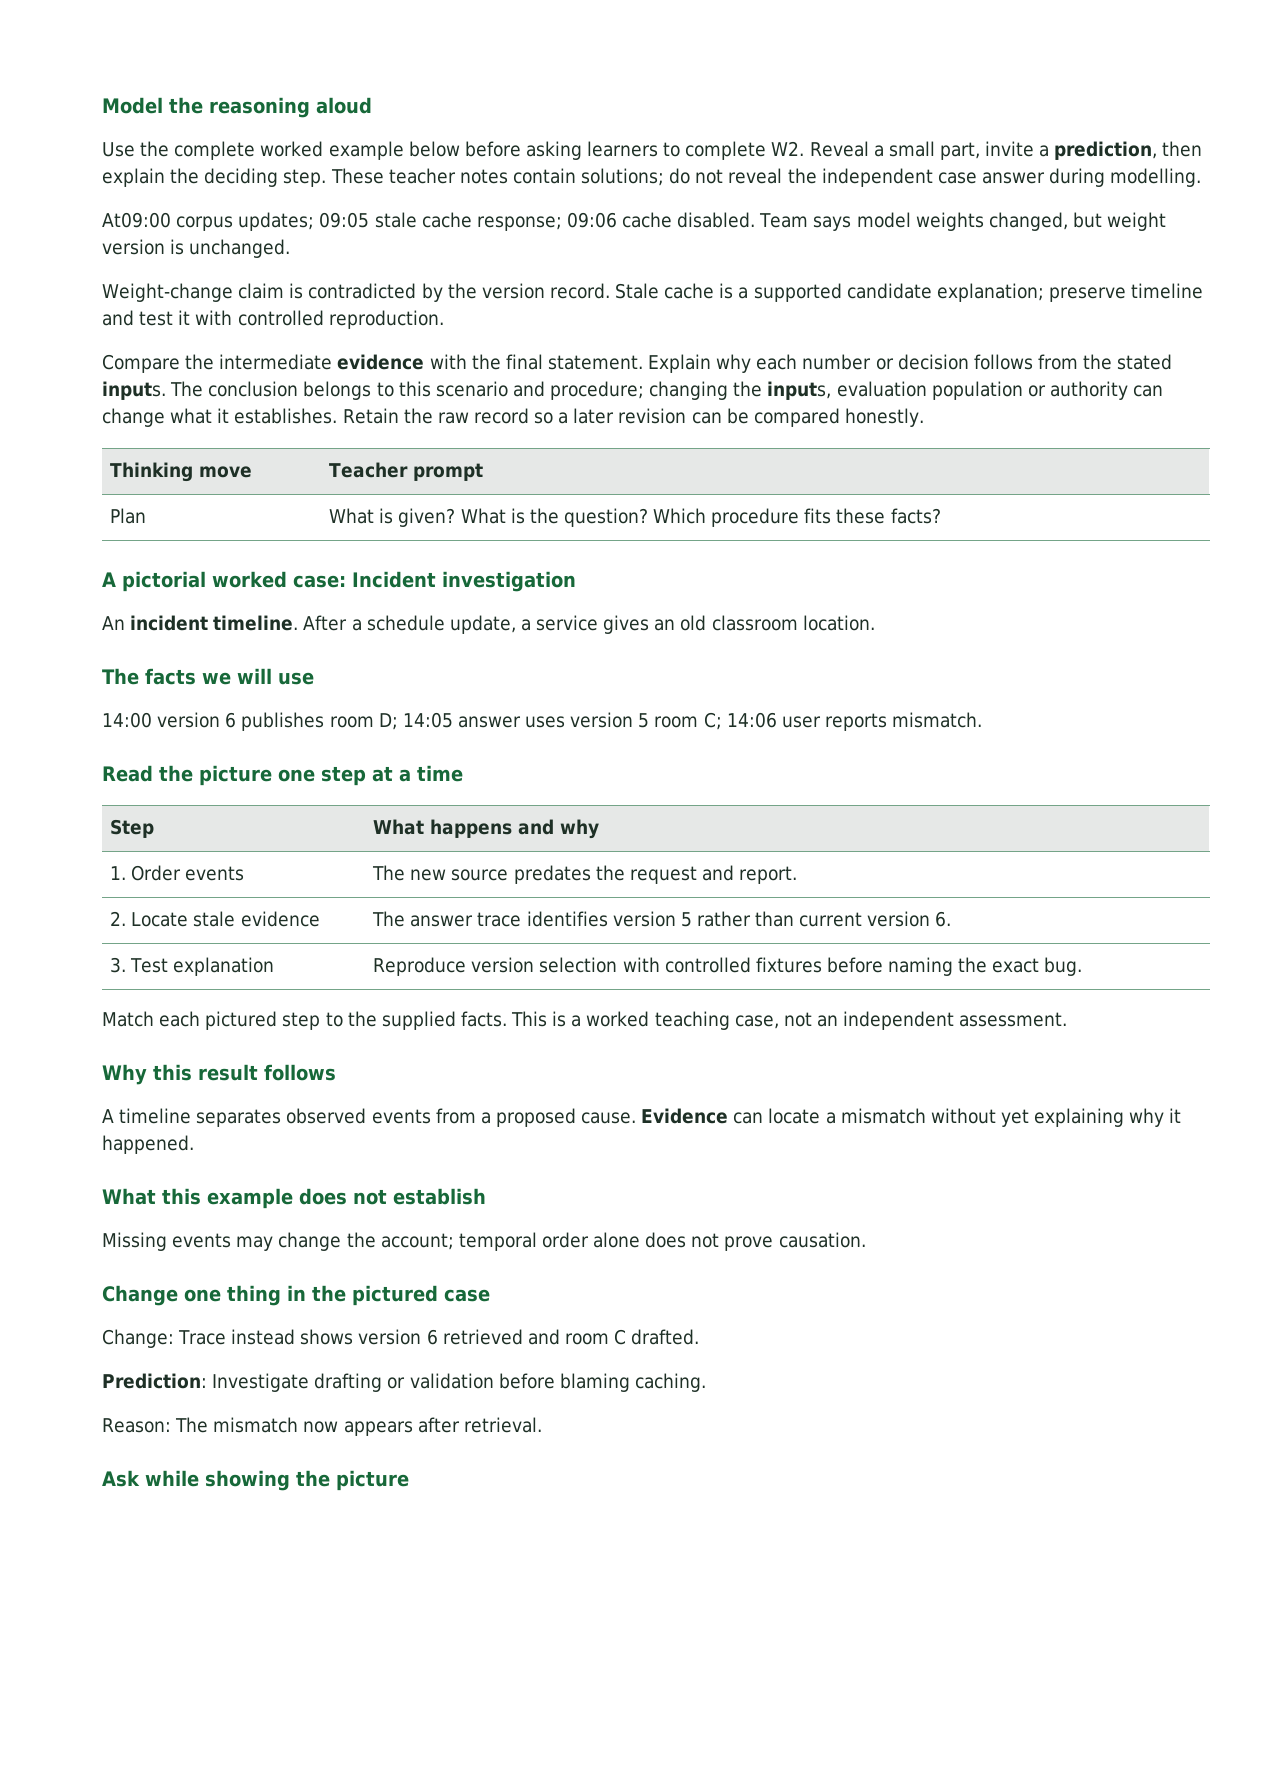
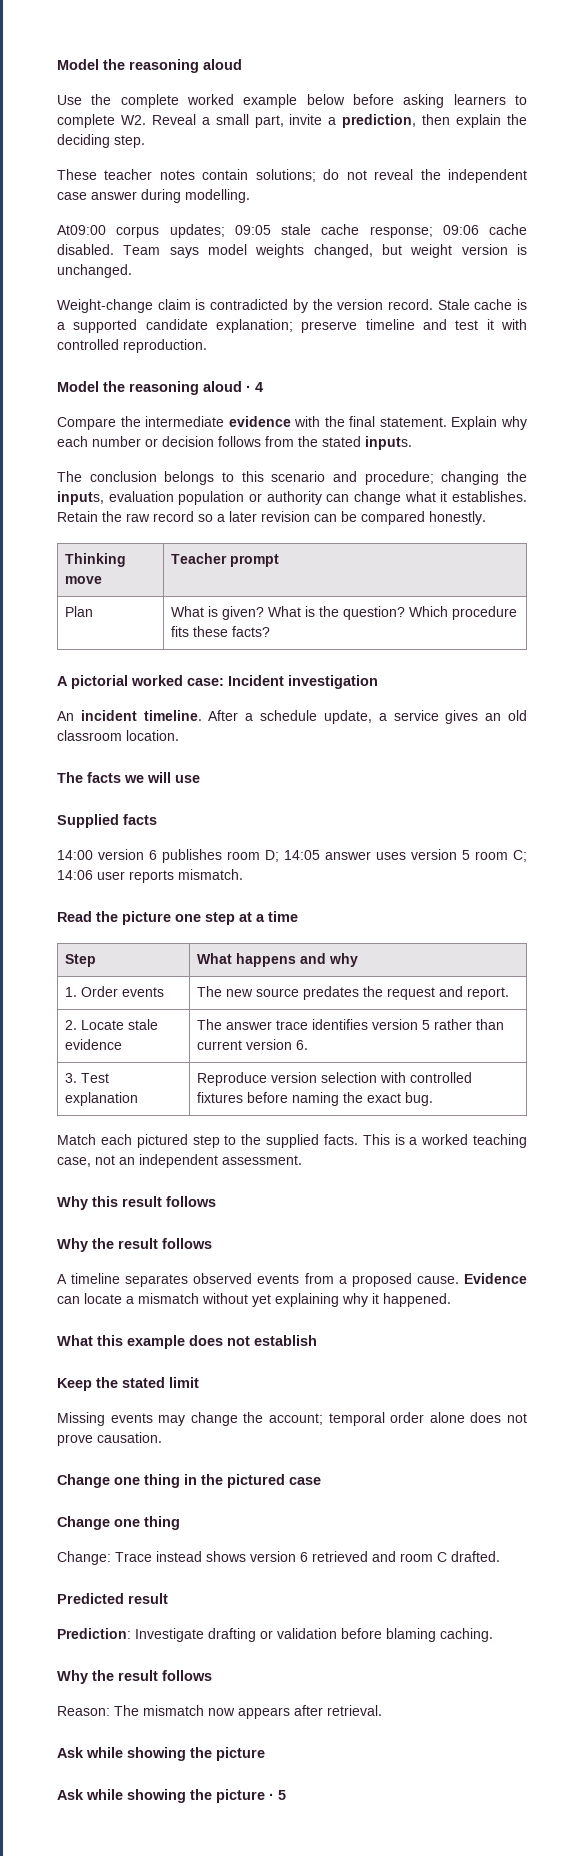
- Use the complete worked example below before asking learners to complete W2. Reveal a small part, invite a prediction, then explain the deciding step. These teacher notes contain solutions; do not reveal the independent case answer during modelling.
+ Use the complete worked example below before asking learners to complete W2. Reveal a small part, invite a prediction, then explain the deciding step.
+ These teacher notes contain solutions; do not reveal the independent case answer during modelling.
+ Model the reasoning aloud · 4
- Explain why each number or decision follows from the stated inputs. The conclusion belongs to this scenario and procedure; changing the inputs, evaluation population or authority can change what it establishes.
+ Explain why each number or decision follows from the stated inputs.
+ The conclusion belongs to this scenario and procedure; changing the inputs, evaluation population or authority can change what it establishes.
+ Supplied facts
  Why this result follows
+ Why the result follows
+ Keep the stated limit
  Change one thing in the pictured case
+ Change one thing
+ Predicted result
  Prediction: Investigate drafting or validation before blaming caching.
+ Why the result follows
+ Ask while showing the picture · 5

